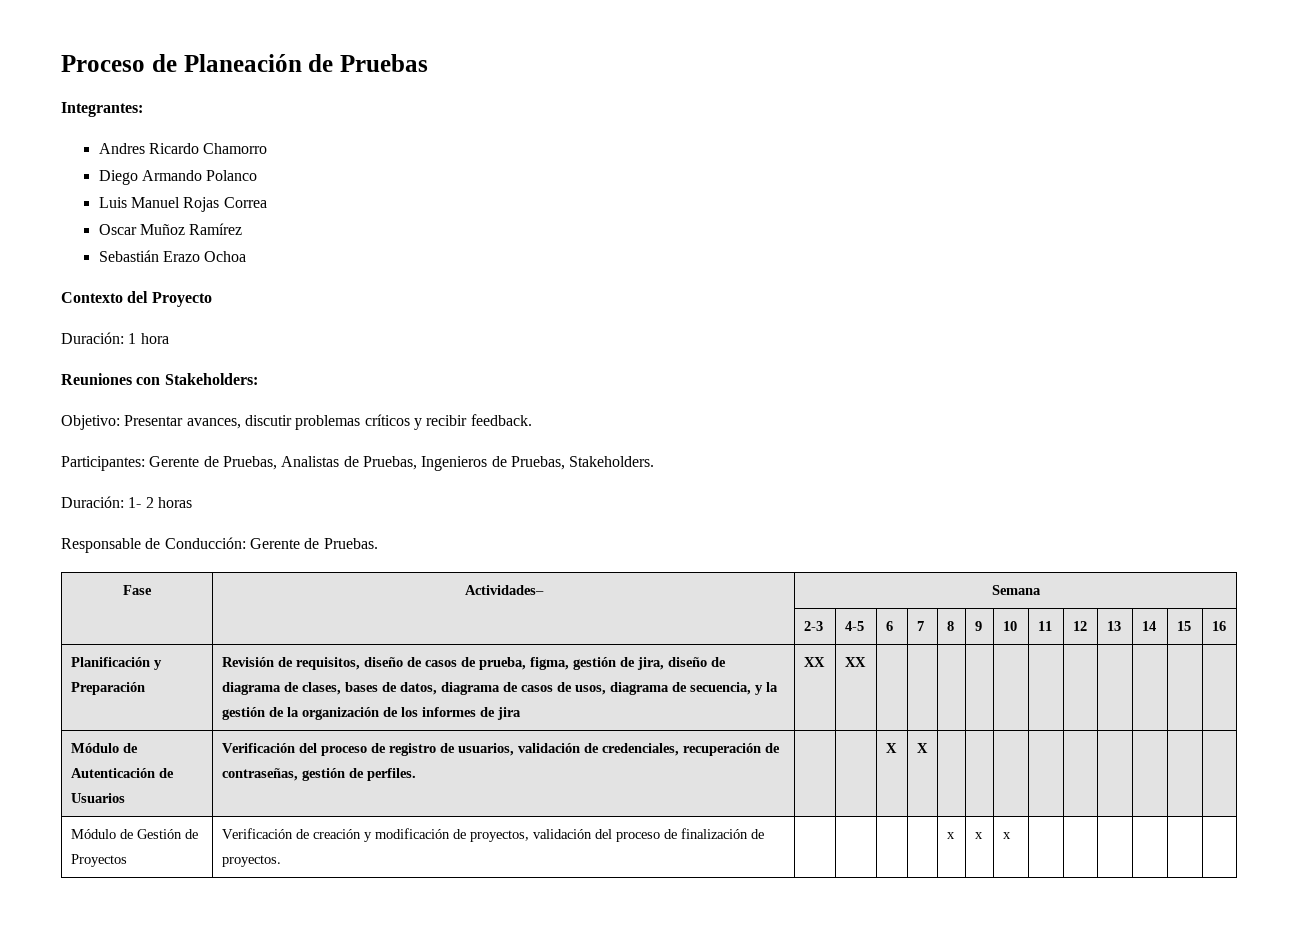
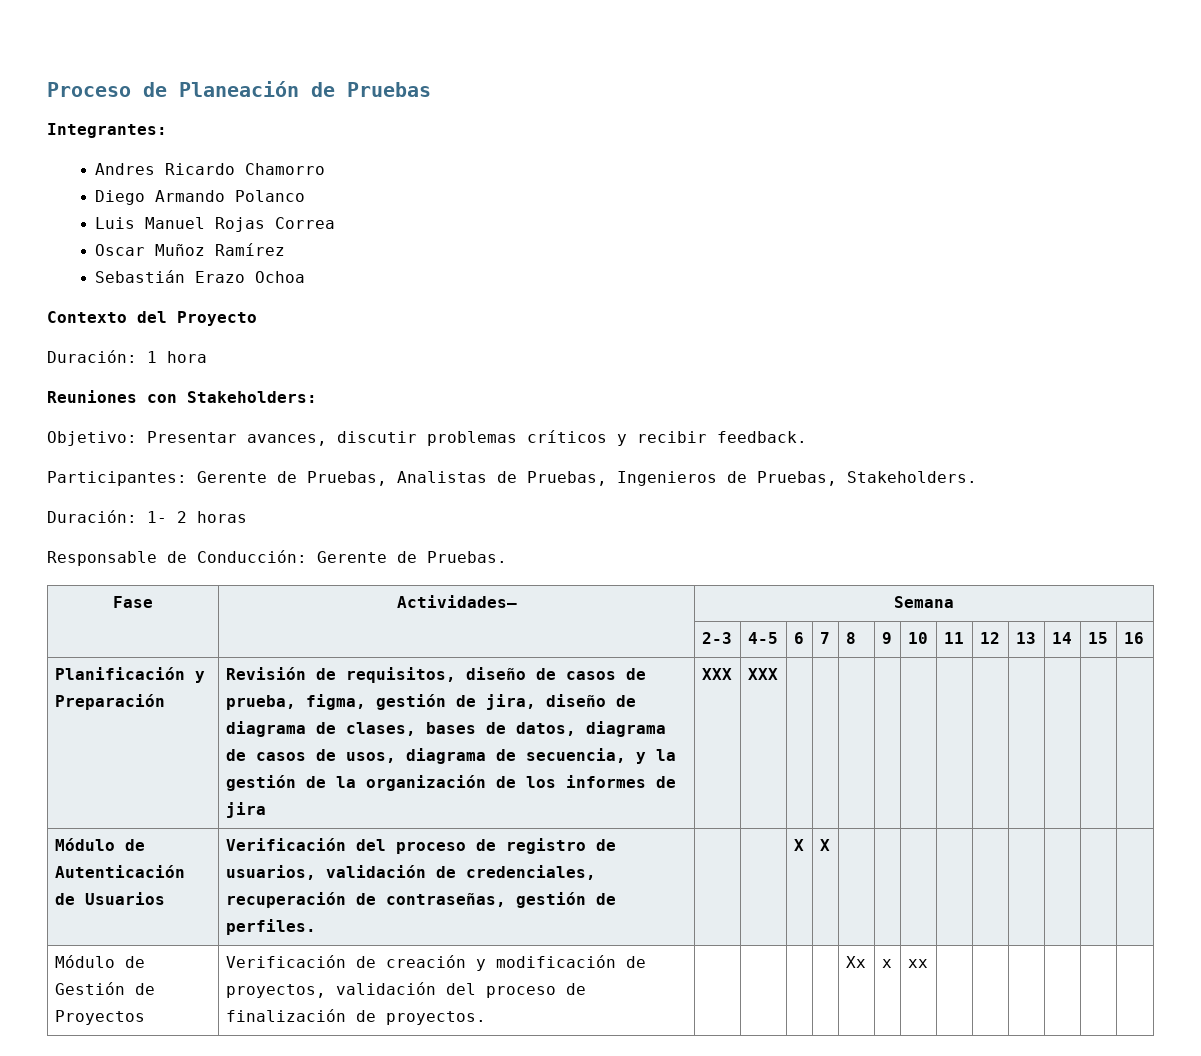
- XX | XX
+ XXX | XXX
- Módulo de Gestión de Proyectos | Verificación de creación y modificación de proyectos, validación del proceso de finalización de proyectos. | | | | | x | x | x | | | | | |
+ Módulo de Gestión de Proyectos | Verificación de creación y modificación de proyectos, validación del proceso de finalización de proyectos. | | | | | Xx | x | xx | | | | | |

